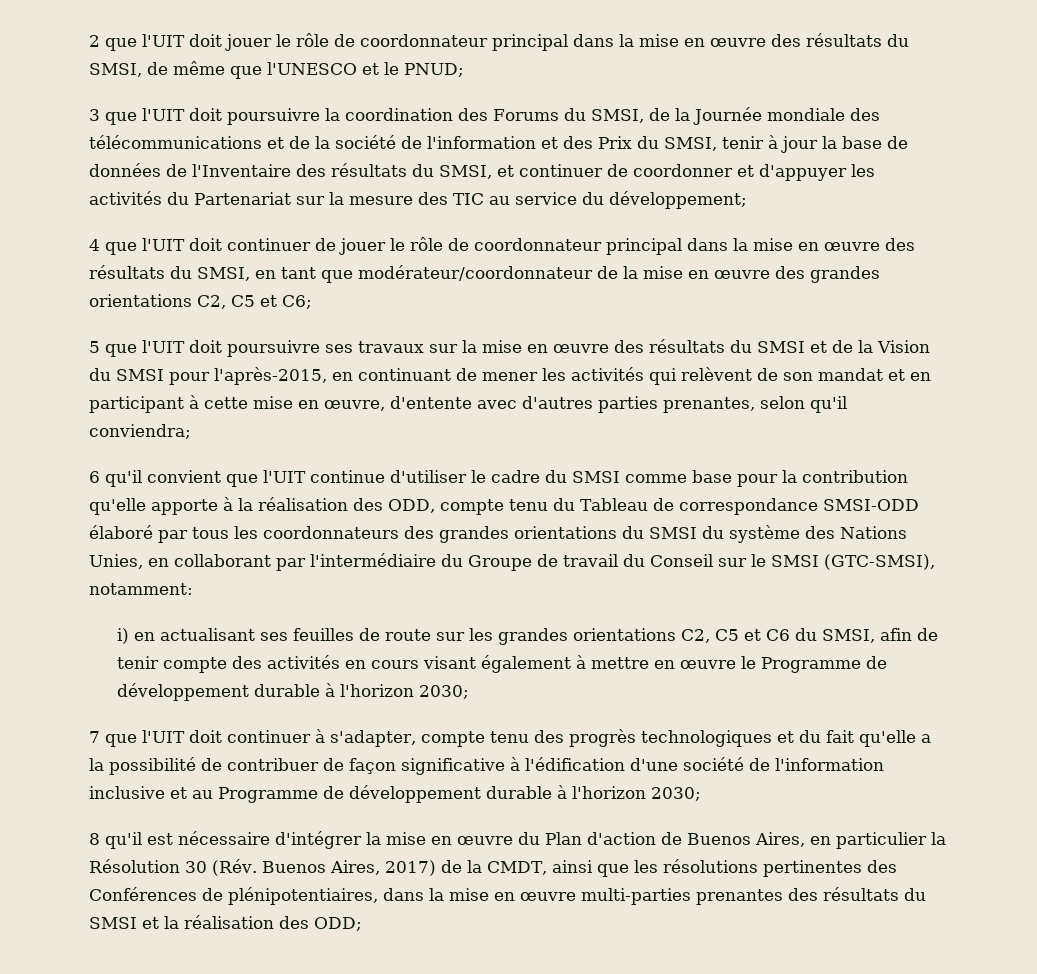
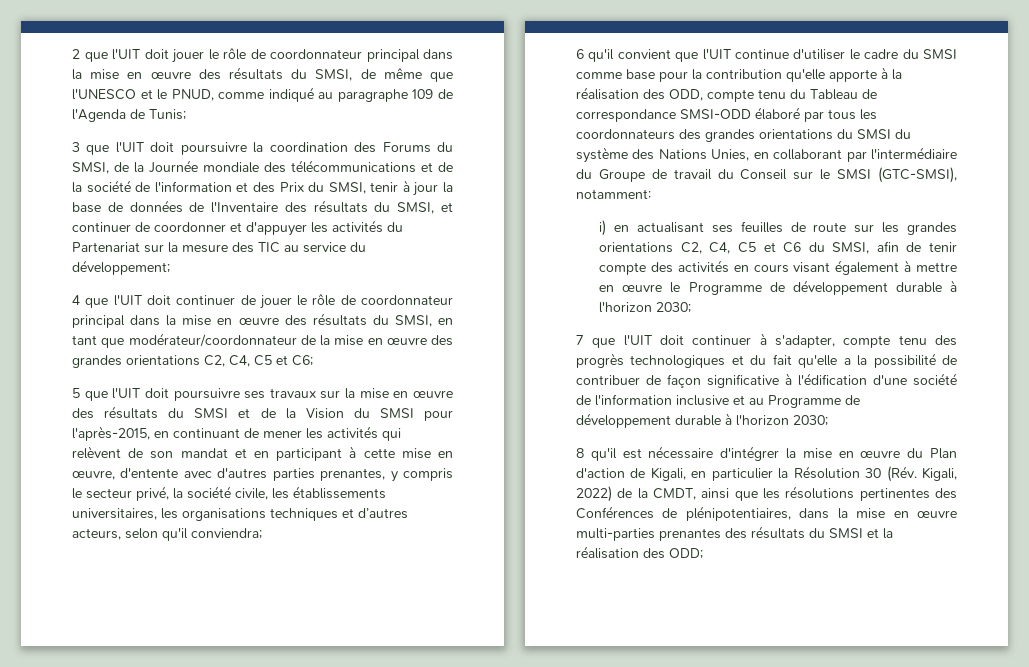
- 2 que l'UIT doit jouer le rôle de coordonnateur principal dans la mise en œuvre des résultats du SMSI, de même que l'UNESCO et le PNUD;
+ 2 que l'UIT doit jouer le rôle de coordonnateur principal dans la mise en œuvre des résultats du SMSI, de même que l'UNESCO et le PNUD, comme indiqué au paragraphe 109 de l'Agenda de Tunis;
- 4 que l'UIT doit continuer de jouer le rôle de coordonnateur principal dans la mise en œuvre des résultats du SMSI, en tant que modérateur/coordonnateur de la mise en œuvre des grandes orientations C2, C5 et C6;
+ 4 que l'UIT doit continuer de jouer le rôle de coordonnateur principal dans la mise en œuvre des résultats du SMSI, en tant que modérateur/coordonnateur de la mise en œuvre des grandes orientations C2, C4, C5 et C6;
- 5 que l'UIT doit poursuivre ses travaux sur la mise en œuvre des résultats du SMSI et de la Vision du SMSI pour l'après-2015, en continuant de mener les activités qui relèvent de son mandat et en participant à cette mise en œuvre, d'entente avec d'autres parties prenantes, selon qu'il conviendra;
+ 5 que l'UIT doit poursuivre ses travaux sur la mise en œuvre des résultats du SMSI et de la Vision du SMSI pour l'après-2015, en continuant de mener les activités qui relèvent de son mandat et en participant à cette mise en œuvre, d'entente avec d'autres parties prenantes, y compris le secteur privé, la société civile, les établissements universitaires, les organisations techniques et d’autres acteurs, selon qu'il conviendra;
- i) en actualisant ses feuilles de route sur les grandes orientations C2, C5 et C6 du SMSI, afin de tenir compte des activités en cours visant également à mettre en œuvre le Programme de développement durable à l'horizon 2030;
+ i) en actualisant ses feuilles de route sur les grandes orientations C2, C4, C5 et C6 du SMSI, afin de tenir compte des activités en cours visant également à mettre en œuvre le Programme de développement durable à l'horizon 2030;
- 8 qu'il est nécessaire d'intégrer la mise en œuvre du Plan d'action de Buenos Aires, en particulier la Résolution 30 (Rév. Buenos Aires, 2017) de la CMDT, ainsi que les résolutions pertinentes des Conférences de plénipotentiaires, dans la mise en œuvre multi-parties prenantes des résultats du SMSI et la réalisation des ODD;
+ 8 qu'il est nécessaire d'intégrer la mise en œuvre du Plan d'action de Kigali, en particulier la Résolution 30 (Rév. Kigali, 2022) de la CMDT, ainsi que les résolutions pertinentes des Conférences de plénipotentiaires, dans la mise en œuvre multi-parties prenantes des résultats du SMSI et la réalisation des ODD;

